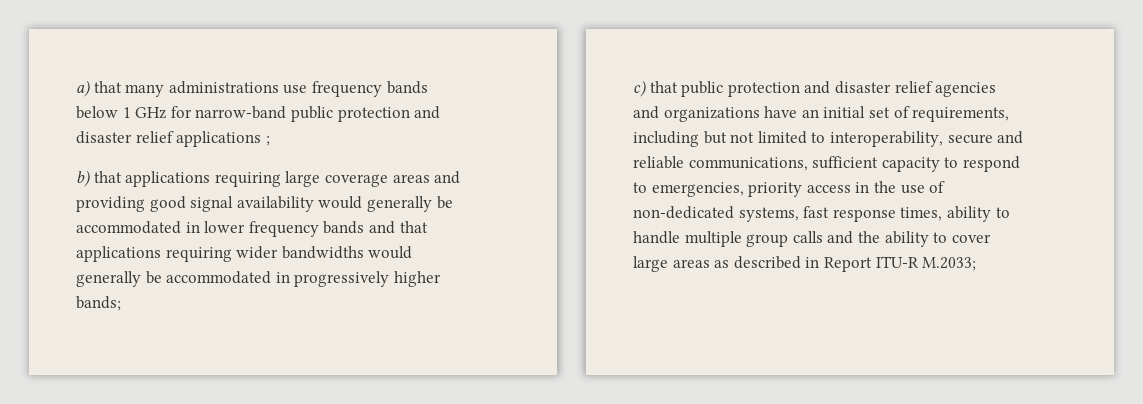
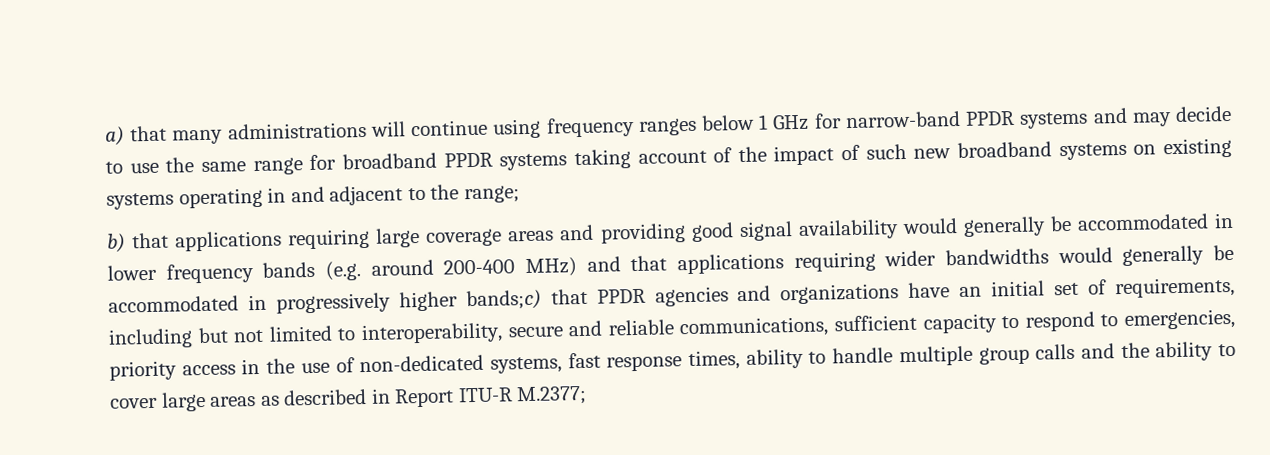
- a) that many administrations use frequency bands below 1 GHz for narrow-band public protection and disaster relief applications ;
+ a) that many administrations will continue using frequency ranges below 1 GHz for narrow-band PPDR systems and may decide to use the same range for broadband PPDR systems taking account of the impact of such new broadband systems on existing systems operating in and adjacent to the range;
- b) that applications requiring large coverage areas and providing good signal availability would generally be accommodated in lower frequency bands and that applications requiring wider bandwidths would generally be accommodated in progressively higher bands;
- c) that public protection and disaster relief agencies and organizations have an initial set of requirements, including but not limited to interoperability, secure and reliable communications, sufficient capacity to respond to emergencies, priority access in the use of non-dedicated systems, fast response times, ability to handle multiple group calls and the ability to cover large areas as described in Report ITU-R M.2033;
+ b) that applications requiring large coverage areas and providing good signal availability would generally be accommodated in lower frequency bands (e.g. around 200-400 MHz) and that applications requiring wider bandwidths would generally be accommodated in progressively higher bands;c) that PPDR agencies and organizations have an initial set of requirements, including but not limited to interoperability, secure and reliable communications, sufficient capacity to respond to emergencies, priority access in the use of non-dedicated systems, fast response times, ability to handle multiple group calls and the ability to cover large areas as described in Report ITU-R M.2377;

